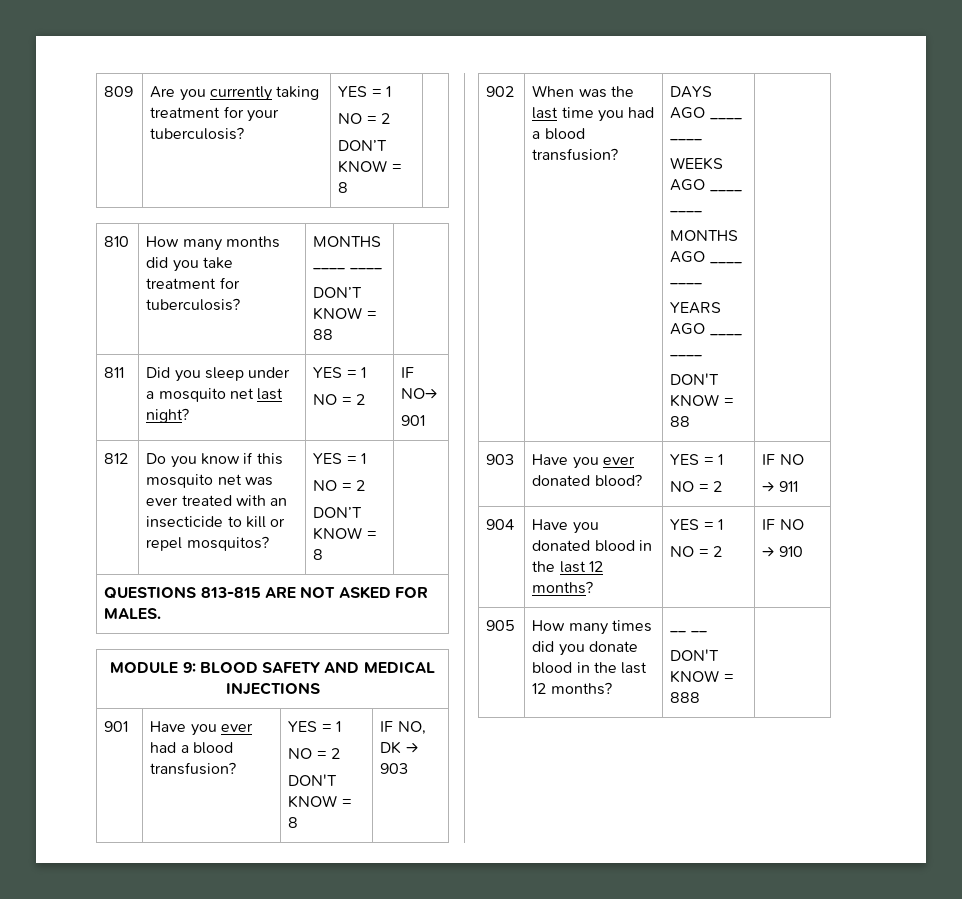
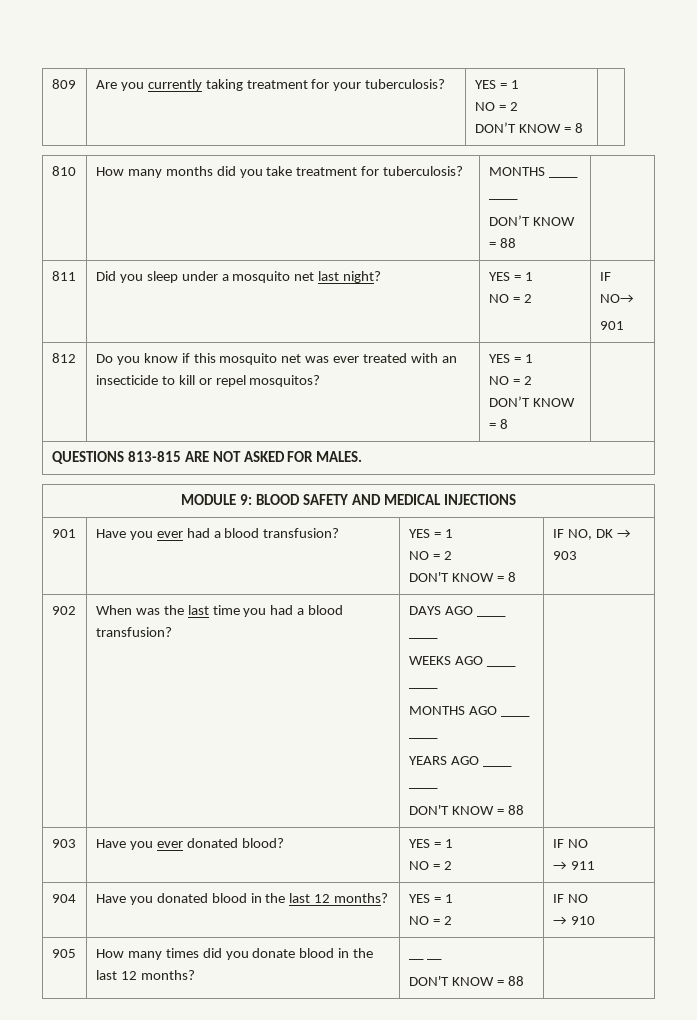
  905 | How many times did you donate blood in the last 12 months? | __ __
- DON'T KNOW = 888 |
+ DON'T KNOW = 88 |

